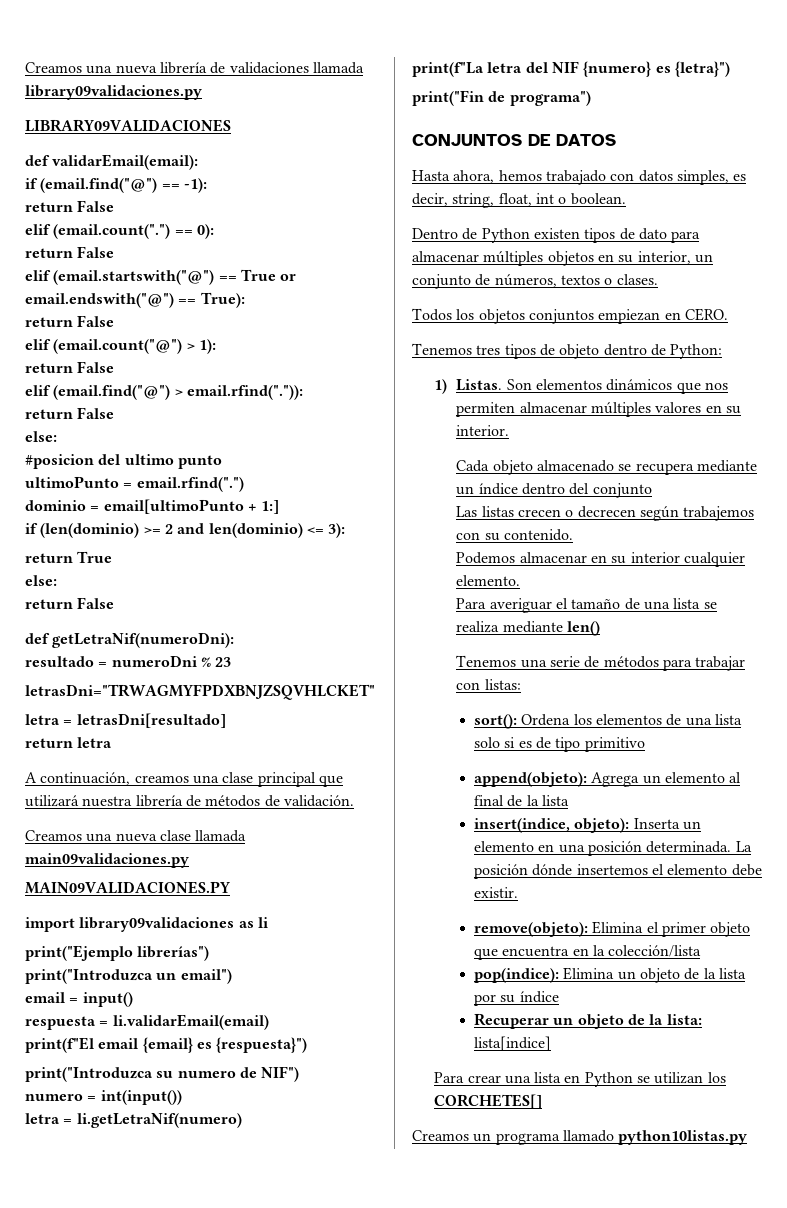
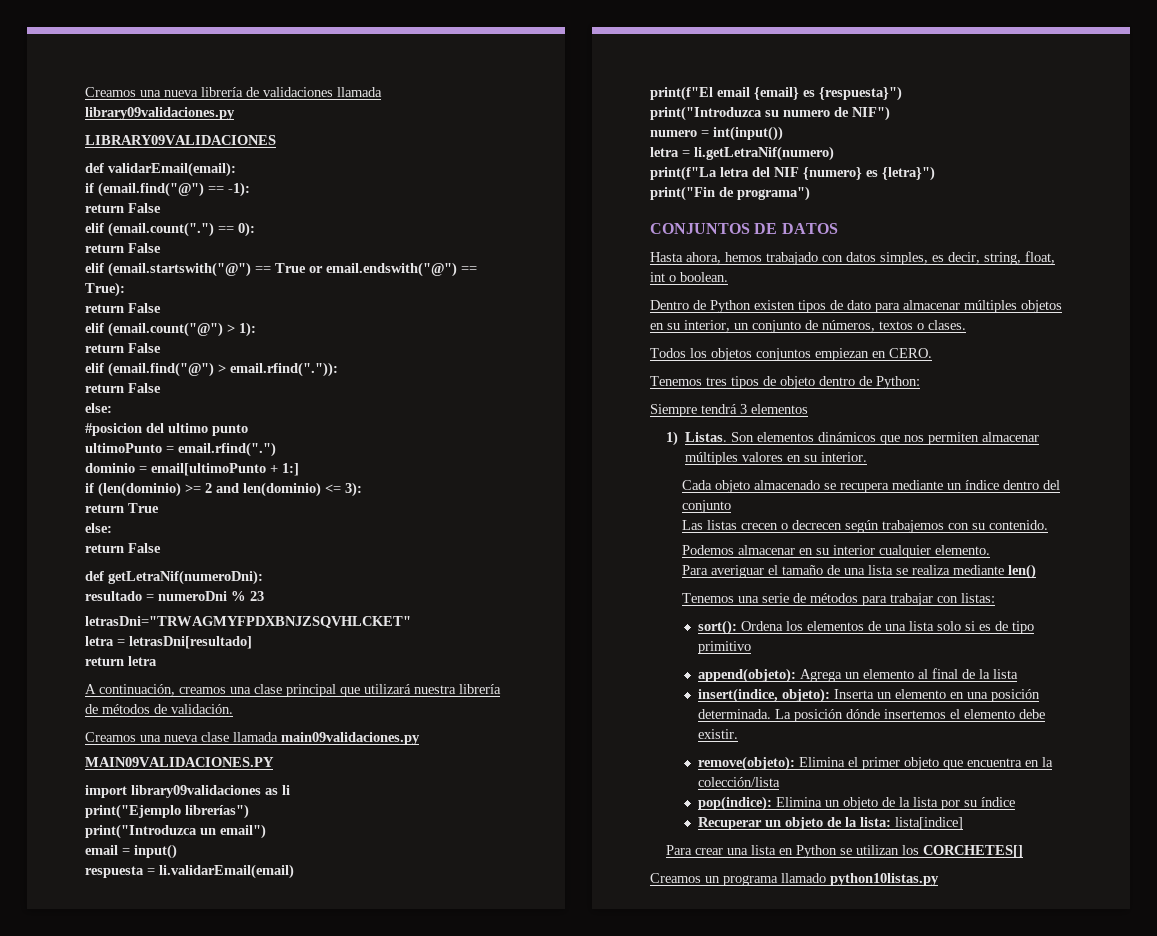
+ Siempre tendrá 3 elementos

